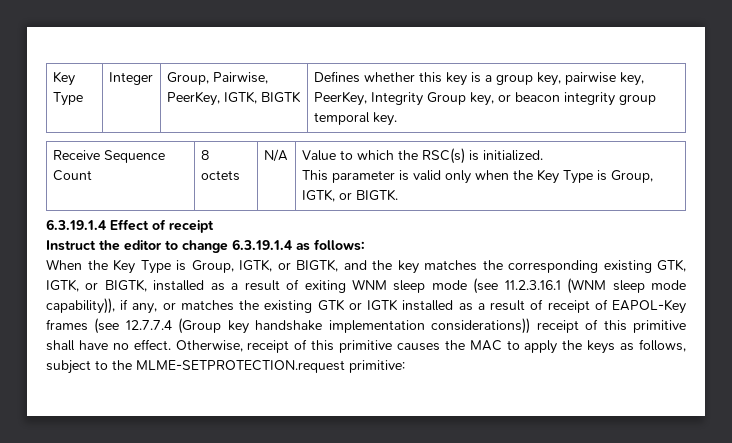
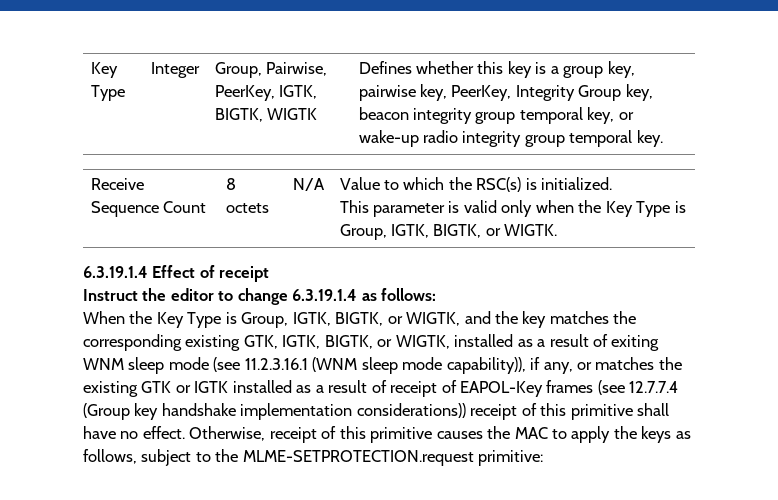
- Key Type | Integer | Group, Pairwise, PeerKey, IGTK, BIGTK | Defines whether this key is a group key, pairwise key, PeerKey, Integrity Group key, or beacon integrity group temporal key.
+ Key Type | Integer | Group, Pairwise, PeerKey, IGTK, BIGTK, WIGTK | Defines whether this key is a group key, pairwise key, PeerKey, Integrity Group key, beacon integrity group temporal key, or wake-up radio integrity group temporal key.
  Receive Sequence Count | 8 octets | N/A | Value to which the RSC(s) is initialized.
- This parameter is valid only when the Key Type is Group, IGTK, or BIGTK.
+ This parameter is valid only when the Key Type is Group, IGTK, BIGTK, or WIGTK.
- When the Key Type is Group, IGTK, or BIGTK, and the key matches the corresponding existing GTK, IGTK, or BIGTK, installed as a result of exiting WNM sleep mode (see 11.2.3.16.1 (WNM sleep mode capability)), if any, or matches the existing GTK or IGTK installed as a result of receipt of EAPOL-Key frames (see 12.7.7.4 (Group key handshake implementation considerations)) receipt of this primitive shall have no effect.
+ When the Key Type is Group, IGTK, BIGTK, or WIGTK, and the key matches the corresponding existing GTK, IGTK, BIGTK, or WIGTK, installed as a result of exiting WNM sleep mode (see 11.2.3.16.1 (WNM sleep mode capability)), if any, or matches the existing GTK or IGTK installed as a result of receipt of EAPOL-Key frames (see 12.7.7.4 (Group key handshake implementation considerations)) receipt of this primitive shall have no effect.

